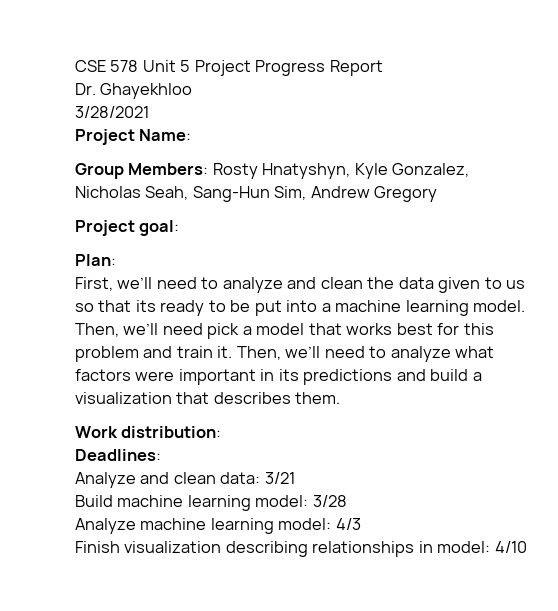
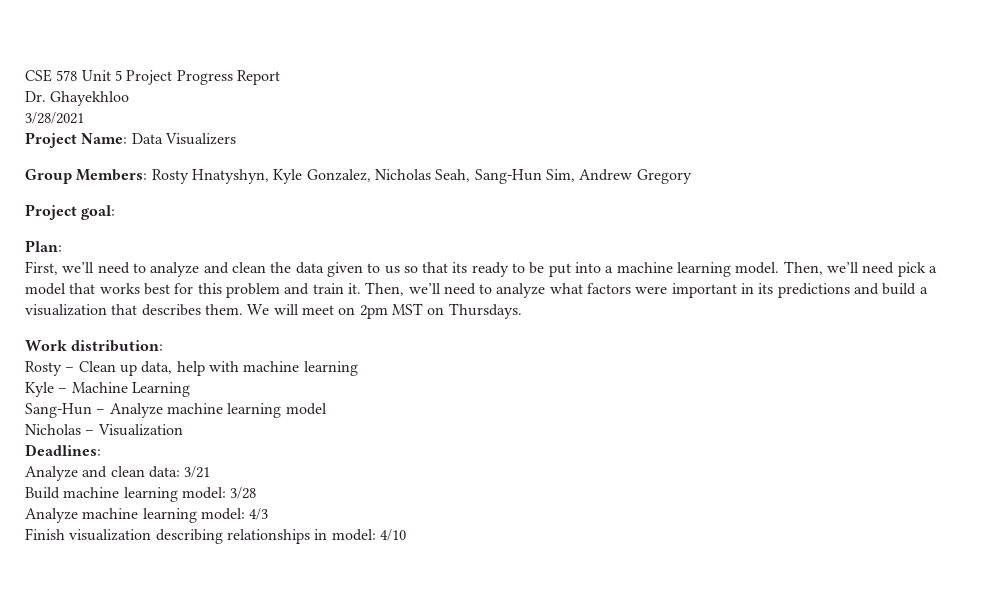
- Project Name:
+ Project Name: Data Visualizers
- Then, we’ll need to analyze what factors were important in its predictions and build a visualization that describes them.
+ Then, we’ll need to analyze what factors were important in its predictions and build a visualization that describes them. We will meet on 2pm MST on Thursdays.
  Work distribution:
+ Rosty – Clean up data, help with machine learning
+ Kyle – Machine Learning
+ Sang-Hun – Analyze machine learning model
+ Nicholas – Visualization

